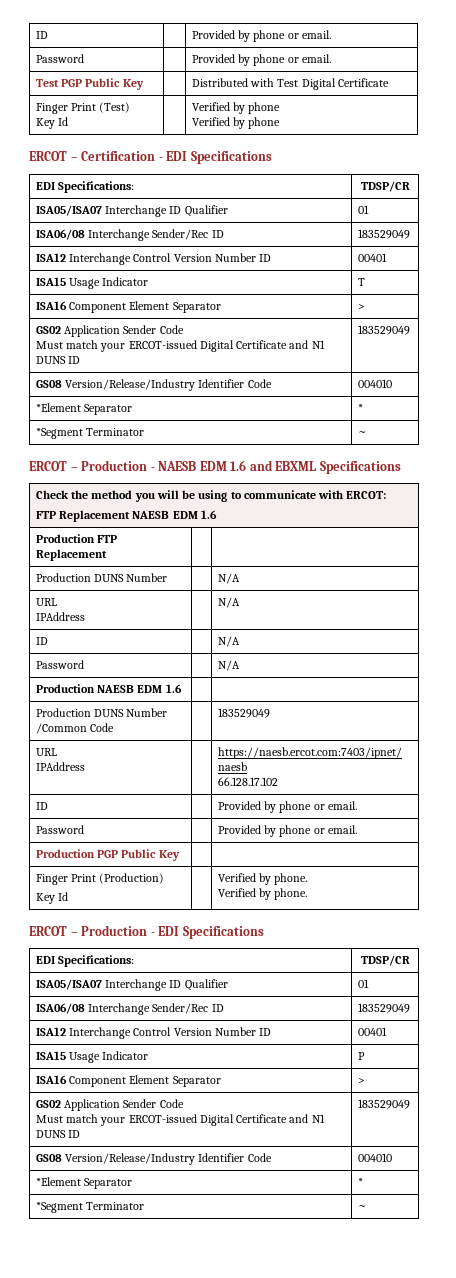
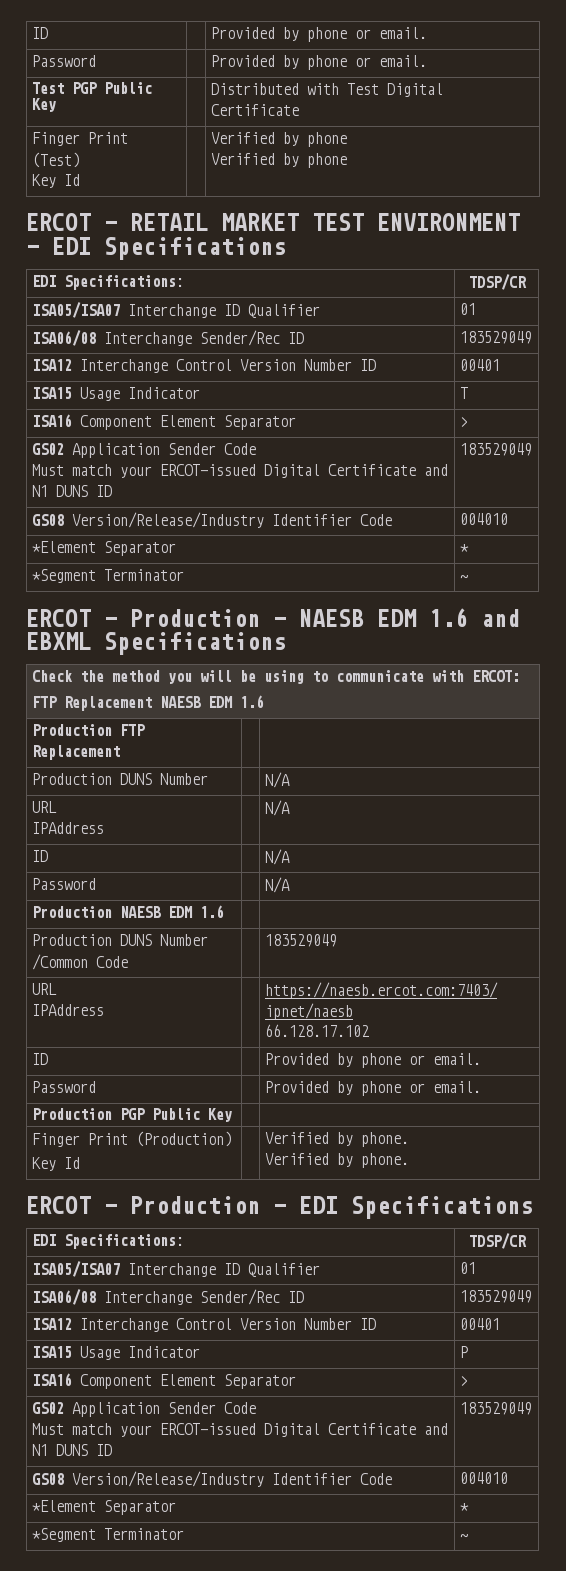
- ERCOT – Certification - EDI Specifications
+ ERCOT – RETAIL MARKET TEST ENVIRONMENT - EDI Specifications

